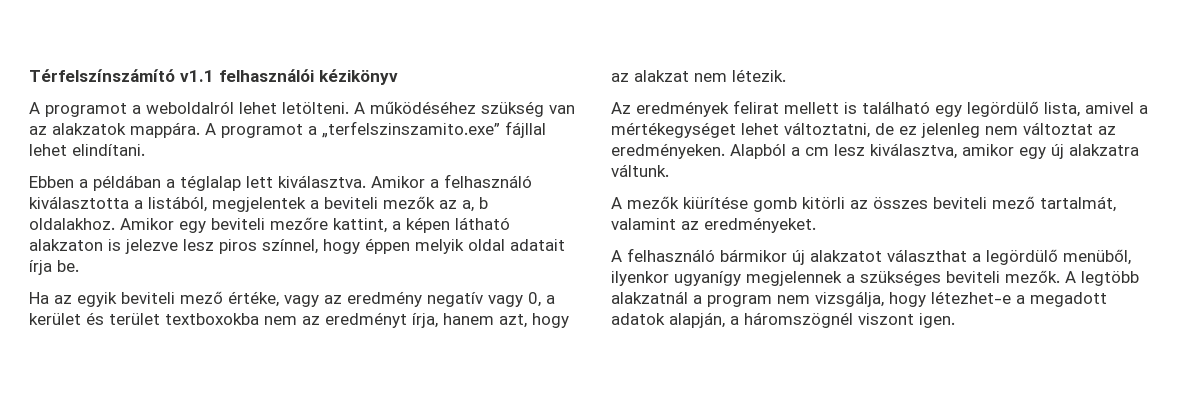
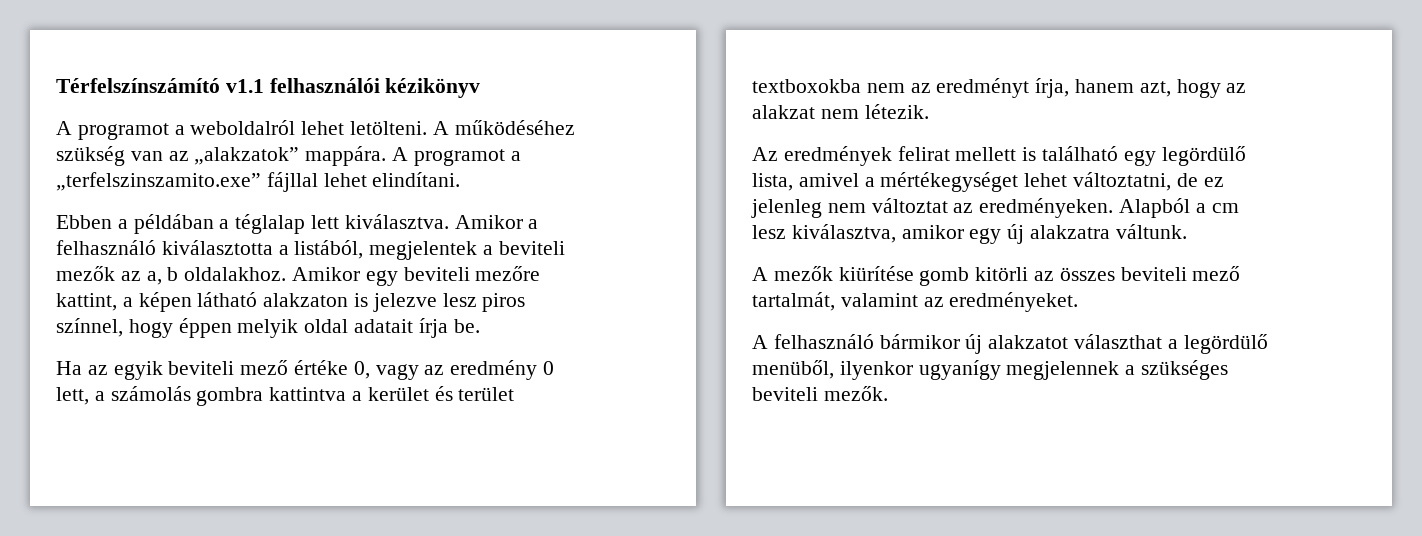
- A működéséhez szükség van az alakzatok mappára.
+ A működéséhez szükség van az „alakzatok” mappára.
- Ha az egyik beviteli mező értéke, vagy az eredmény negatív vagy 0, a kerület és terület textboxokba nem az eredményt írja, hanem azt, hogy az alakzat nem létezik.
+ Ha az egyik beviteli mező értéke 0, vagy az eredmény 0 lett, a számolás gombra kattintva a kerület és terület textboxokba nem az eredményt írja, hanem azt, hogy az alakzat nem létezik.
- A legtöbb alakzatnál a program nem vizsgálja, hogy létezhet-e a megadott adatok alapján, a háromszögnél viszont igen.

